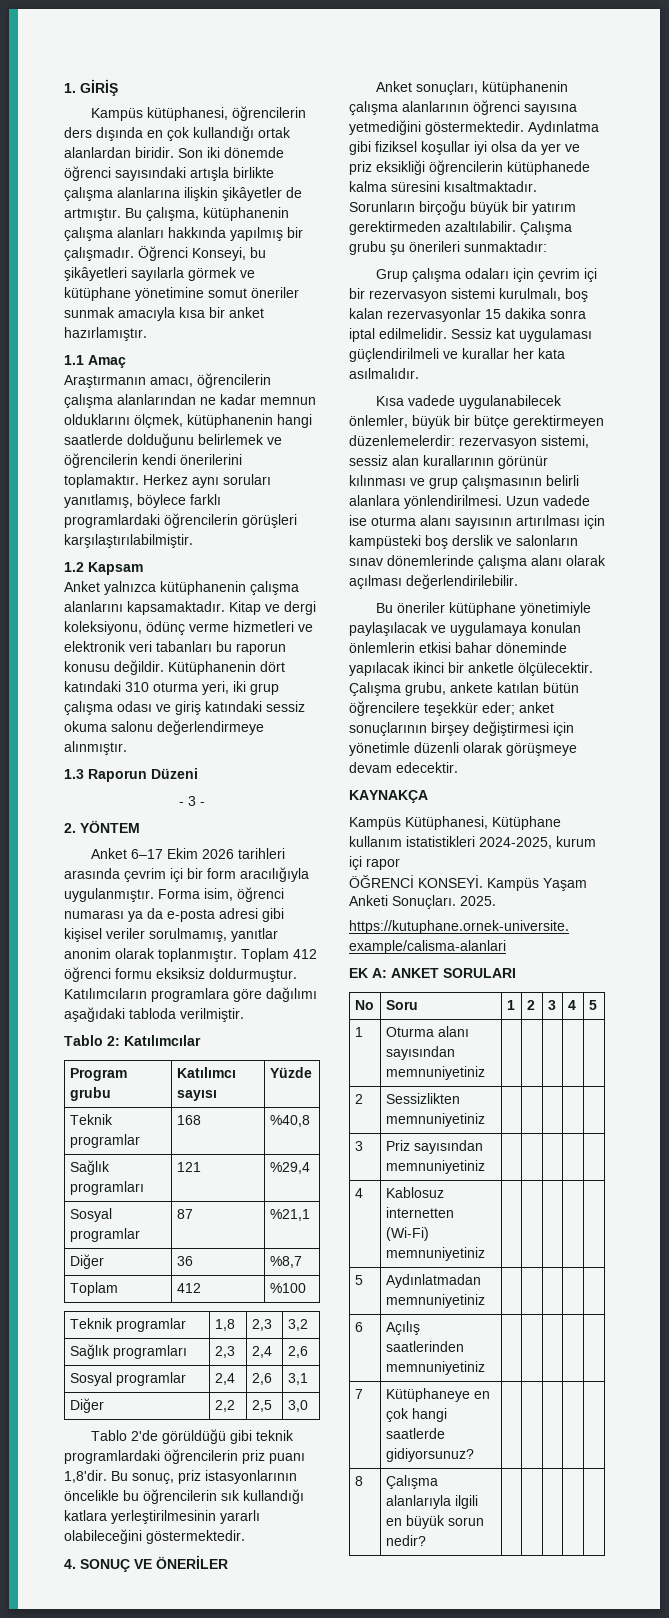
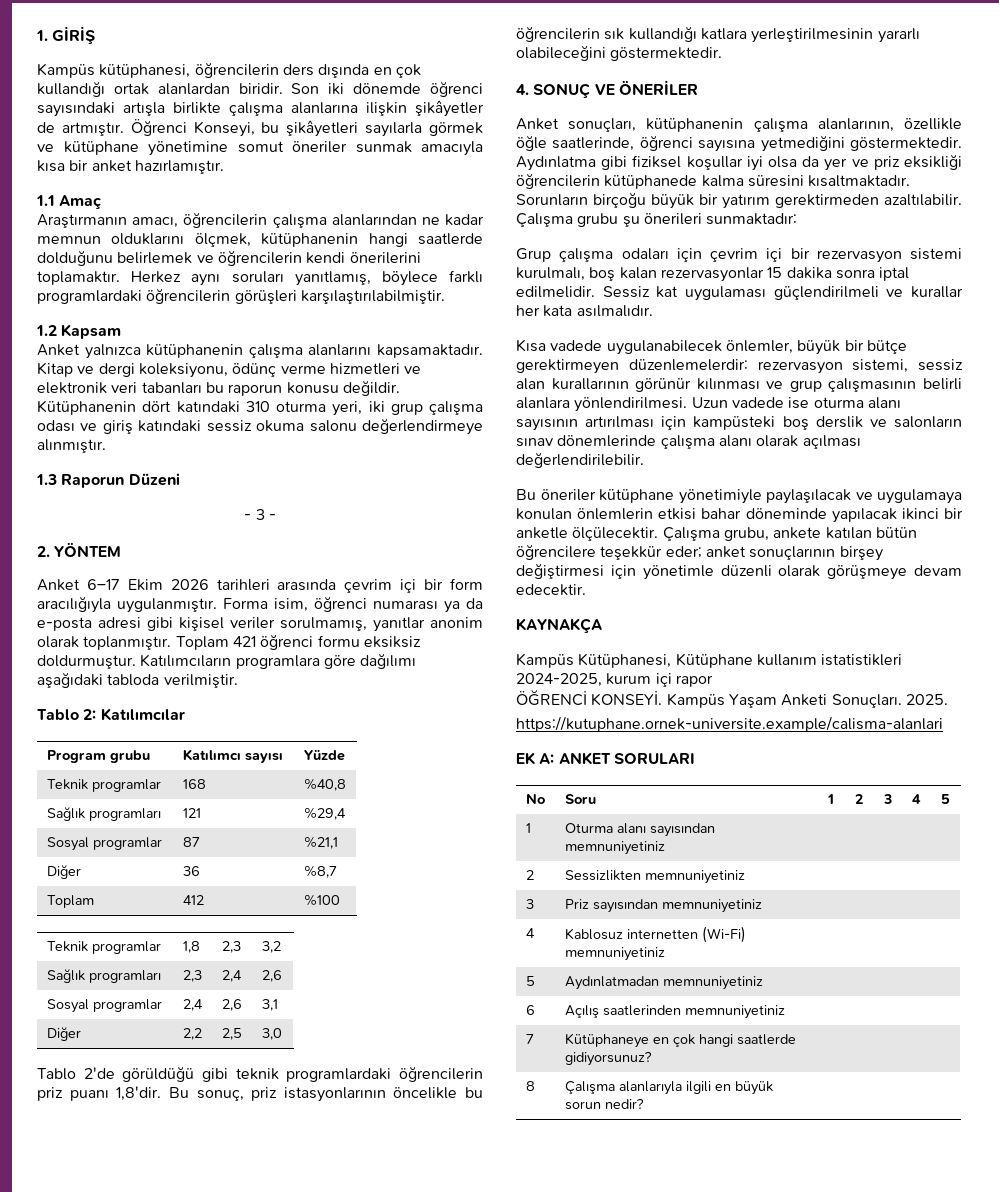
- Bu çalışma, kütüphanenin çalışma alanları hakkında yapılmış bir çalışmadır.
- Toplam 412 öğrenci formu eksiksiz doldurmuştur.
+ Toplam 421 öğrenci formu eksiksiz doldurmuştur.
- Anket sonuçları, kütüphanenin çalışma alanlarının öğrenci sayısına yetmediğini göstermektedir.
+ Anket sonuçları, kütüphanenin çalışma alanlarının, özellikle öğle saatlerinde, öğrenci sayısına yetmediğini göstermektedir.

